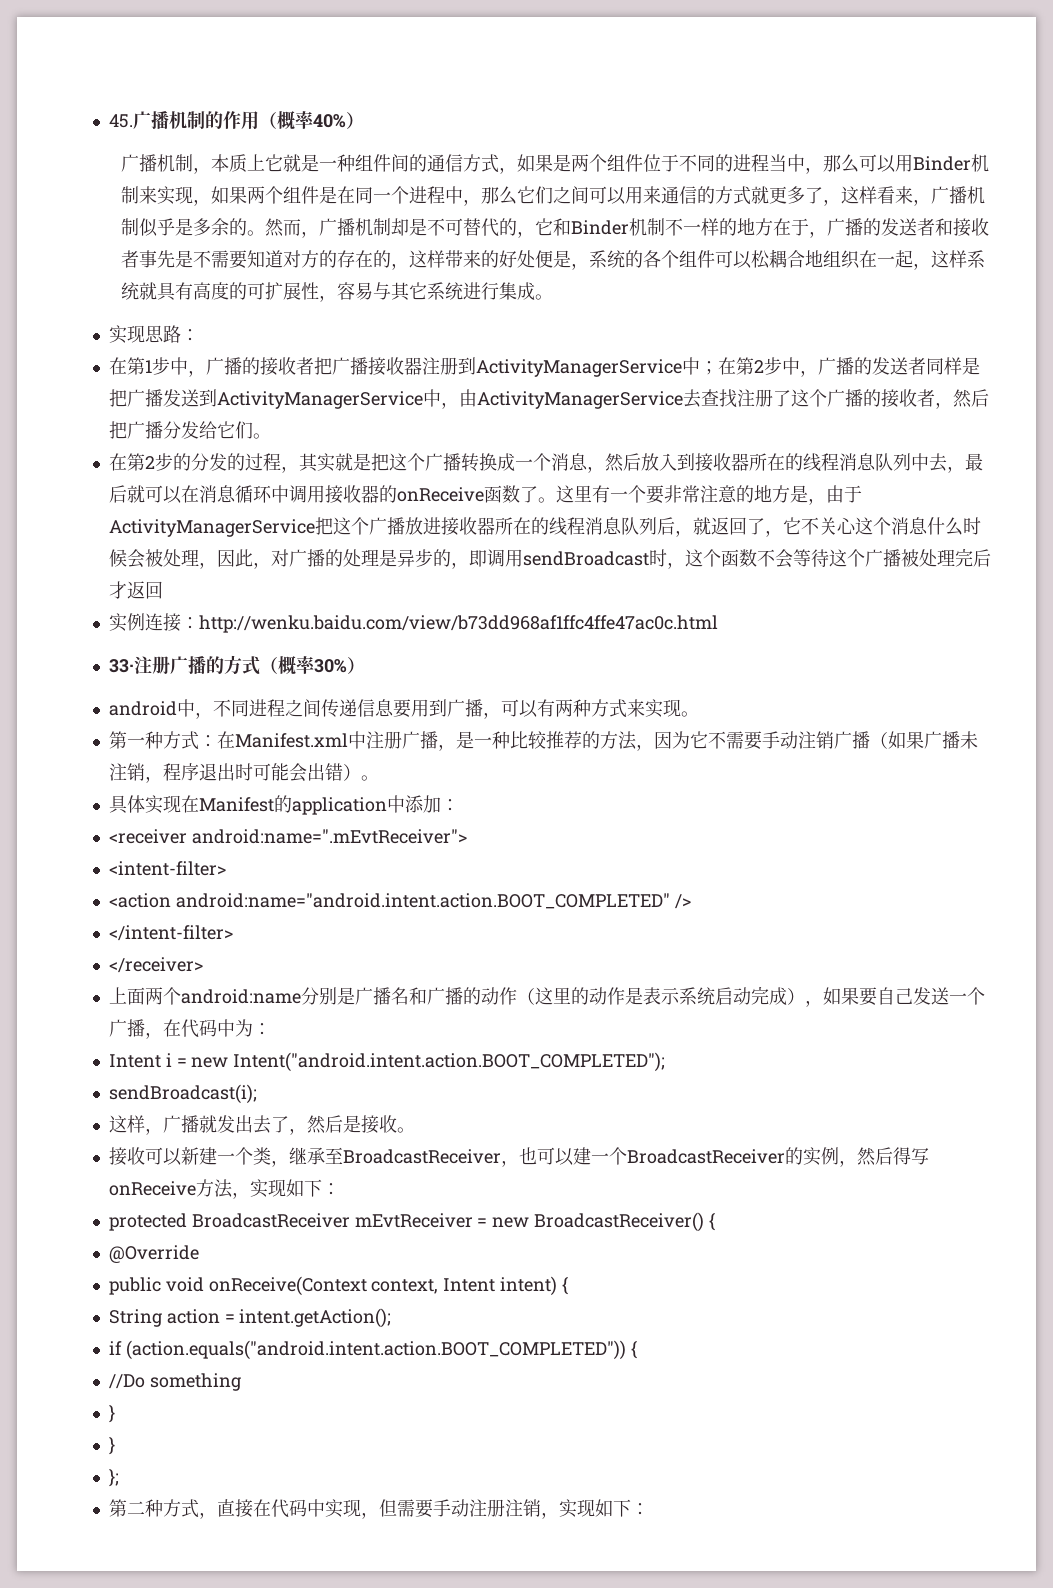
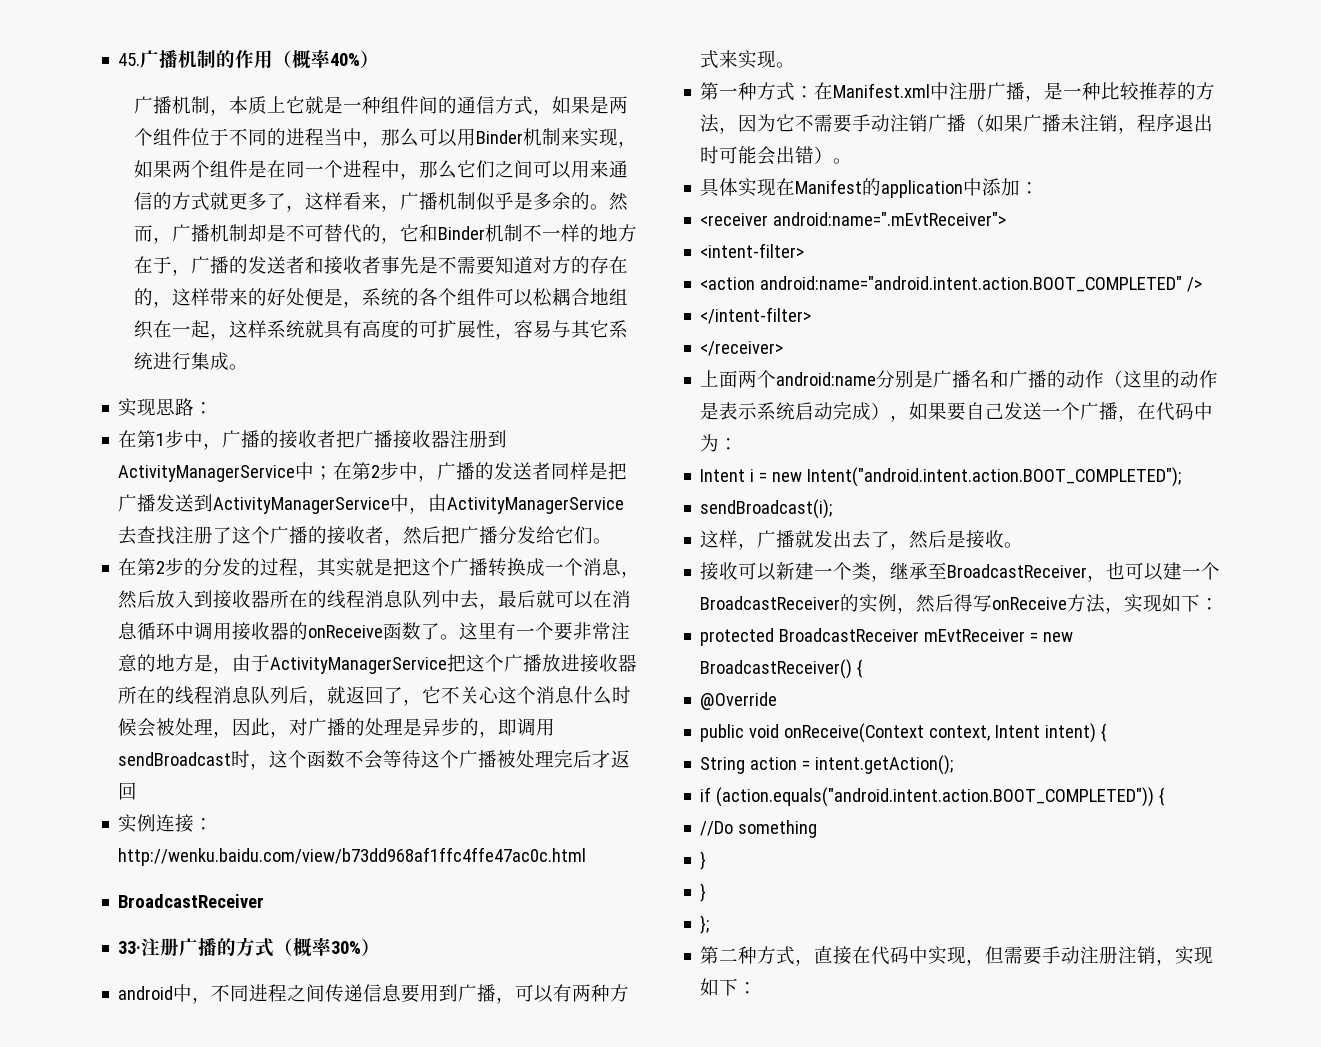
  实例连接：http://wenku.baidu.com/view/b73dd968af1ffc4ffe47ac0c.html
+ BroadcastReceiver

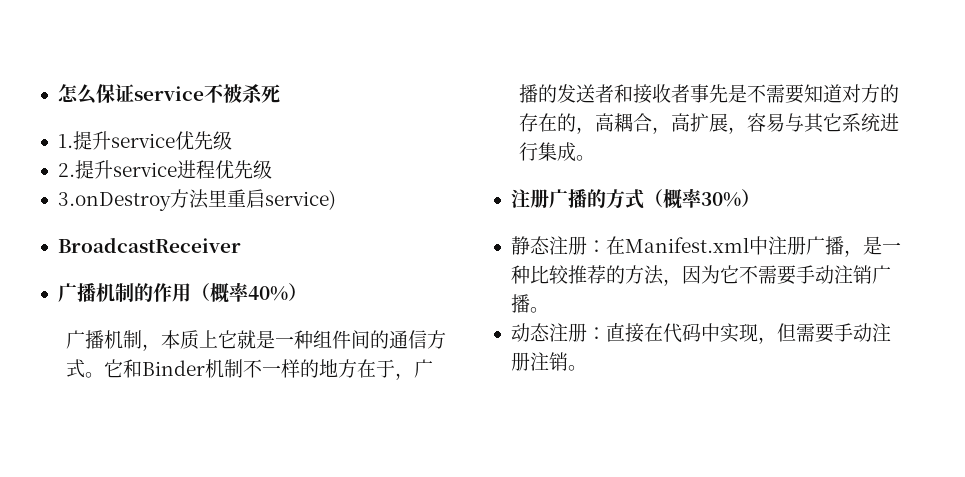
- 45.广播机制的作用（概率40%）
+ 怎么保证service不被杀死
+ 1.提升service优先级
+ 2.提升service进程优先级
+ 3.onDestroy方法里重启service)
+ BroadcastReceiver
+ 广播机制的作用（概率40%）
- 广播机制，本质上它就是一种组件间的通信方式，如果是两个组件位于不同的进程当中，那么可以用Binder机制来实现，如果两个组件是在同一个进程中，那么它们之间可以用来通信的方式就更多了，这样看来，广播机制似乎是多余的。然而，广播机制却是不可替代的，它和Binder机制不一样的地方在于，广播的发送者和接收者事先是不需要知道对方的存在的，这样带来的好处便是，系统的各个组件可以松耦合地组织在一起，这样系统就具有高度的可扩展性，容易与其它系统进行集成。
+ 广播机制，本质上它就是一种组件间的通信方式。它和Binder机制不一样的地方在于，广播的发送者和接收者事先是不需要知道对方的存在的，高耦合，高扩展，容易与其它系统进行集成。
- 实现思路：
- 在第1步中，广播的接收者把广播接收器注册到ActivityManagerService中；在第2步中，广播的发送者同样是把广播发送到ActivityManagerService中，由ActivityManagerService去查找注册了这个广播的接收者，然后把广播分发给它们。
- 在第2步的分发的过程，其实就是把这个广播转换成一个消息，然后放入到接收器所在的线程消息队列中去，最后就可以在消息循环中调用接收器的onReceive函数了。这里有一个要非常注意的地方是，由于ActivityManagerService把这个广播放进接收器所在的线程消息队列后，就返回了，它不关心这个消息什么时候会被处理，因此，对广播的处理是异步的，即调用sendBroadcast时，这个函数不会等待这个广播被处理完后才返回
- 实例连接：http://wenku.baidu.com/view/b73dd968af1ffc4ffe47ac0c.html
- BroadcastReceiver
- 33·注册广播的方式（概率30%）
+ 注册广播的方式（概率30%）
- android中，不同进程之间传递信息要用到广播，可以有两种方式来实现。
- 第一种方式：在Manifest.xml中注册广播，是一种比较推荐的方法，因为它不需要手动注销广播（如果广播未注销，程序退出时可能会出错）。
- 具体实现在Manifest的application中添加：
- <receiver android:name=".mEvtReceiver">
- <intent-filter>
- <action android:name="android.intent.action.BOOT_COMPLETED" />
- </intent-filter>
- </receiver>
- 上面两个android:name分别是广播名和广播的动作（这里的动作是表示系统启动完成），如果要自己发送一个广播，在代码中为：
- Intent i = new Intent("android.intent.action.BOOT_COMPLETED");
- sendBroadcast(i);
- 这样，广播就发出去了，然后是接收。
- 接收可以新建一个类，继承至BroadcastReceiver，也可以建一个BroadcastReceiver的实例，然后得写onReceive方法，实现如下：
- protected BroadcastReceiver mEvtReceiver = new BroadcastReceiver() {
- @Override
- public void onReceive(Context context, Intent intent) {
- String action = intent.getAction();
- if (action.equals("android.intent.action.BOOT_COMPLETED")) {
- //Do something
- }
- }
- };
- 第二种方式，直接在代码中实现，但需要手动注册注销，实现如下：
+ 静态注册：在Manifest.xml中注册广播，是一种比较推荐的方法，因为它不需要手动注销广播。
+ 动态注册：直接在代码中实现，但需要手动注册注销。

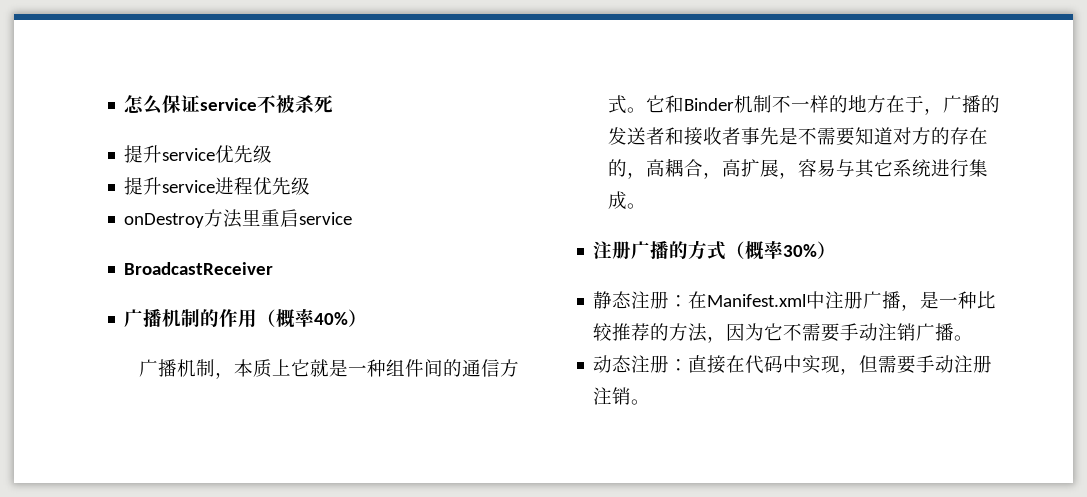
- 1.提升service优先级
+ 提升service优先级
- 2.提升service进程优先级
+ 提升service进程优先级
- 3.onDestroy方法里重启service)
+ onDestroy方法里重启service

